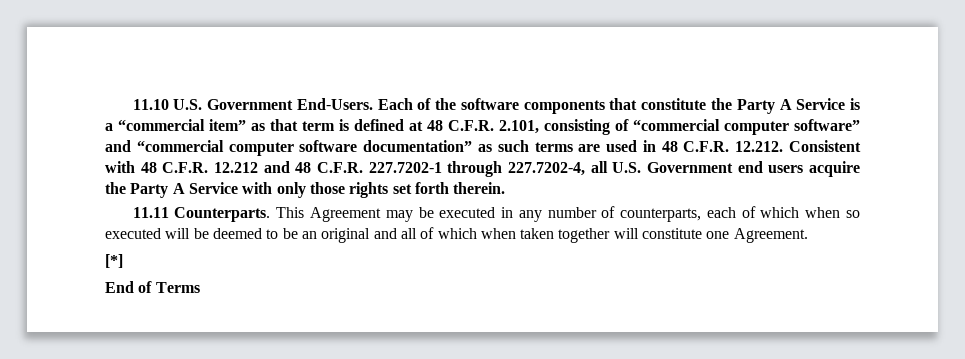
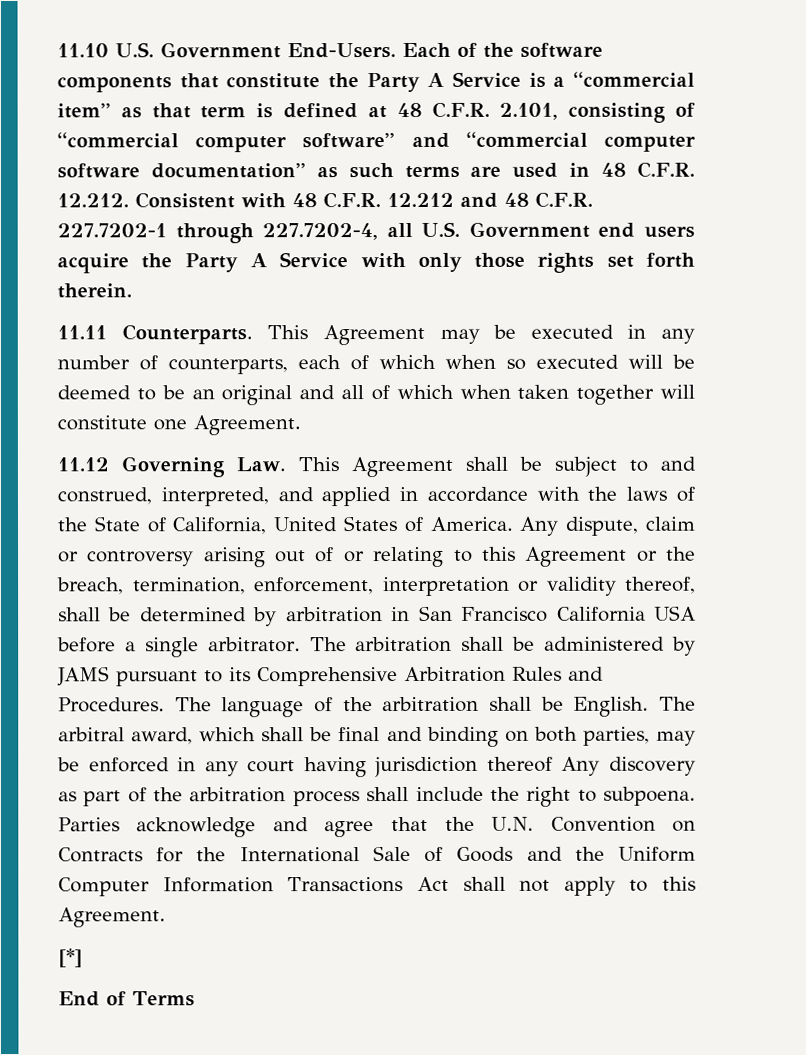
+ 11.12 Governing Law. This Agreement shall be subject to and construed, interpreted, and applied in accordance with the laws of the State of California, United States of America. Any dispute, claim or controversy arising out of or relating to this Agreement or the breach, termination, enforcement, interpretation or validity thereof, shall be determined by arbitration in San Francisco California USA before a single arbitrator. The arbitration shall be administered by JAMS pursuant to its Comprehensive Arbitration Rules and Procedures. The language of the arbitration shall be English. The arbitral award, which shall be final and binding on both parties, may be enforced in any court having jurisdiction thereof Any discovery as part of the arbitration process shall include the right to subpoena. Parties acknowledge and agree that the U.N. Convention on Contracts for the International Sale of Goods and the Uniform Computer Information Transactions Act shall not apply to this Agreement.

